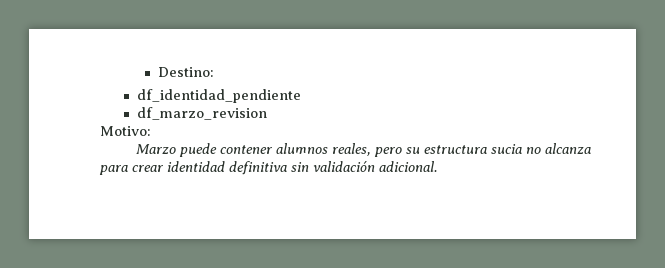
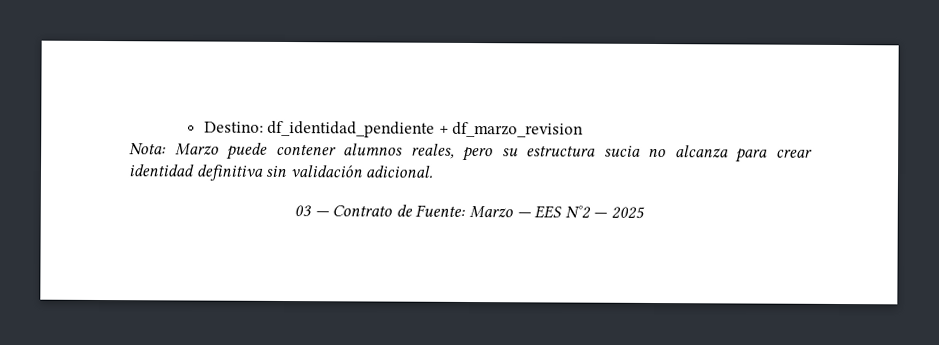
- Destino:
- df_identidad_pendiente
- df_marzo_revision
+ Destino: df_identidad_pendiente + df_marzo_revision
- Motivo:
- Marzo puede contener alumnos reales, pero su estructura sucia no alcanza para crear identidad definitiva sin validación adicional.
+ Nota: Marzo puede contener alumnos reales, pero su estructura sucia no alcanza para crear identidad definitiva sin validación adicional.
+ 03 — Contrato de Fuente: Marzo — EES N°2 — 2025

